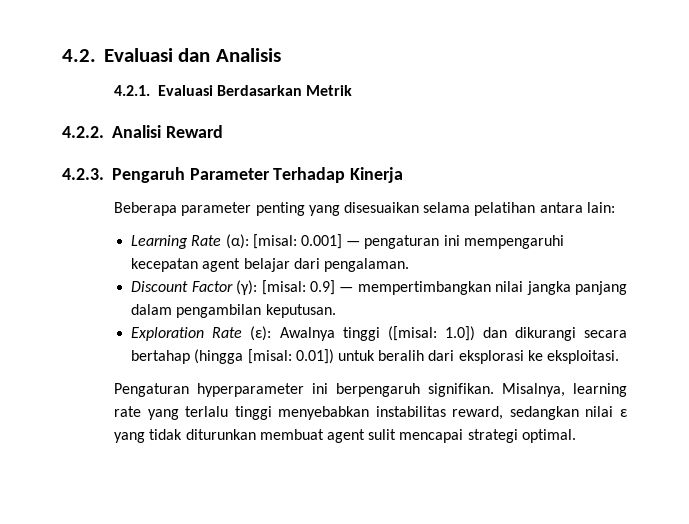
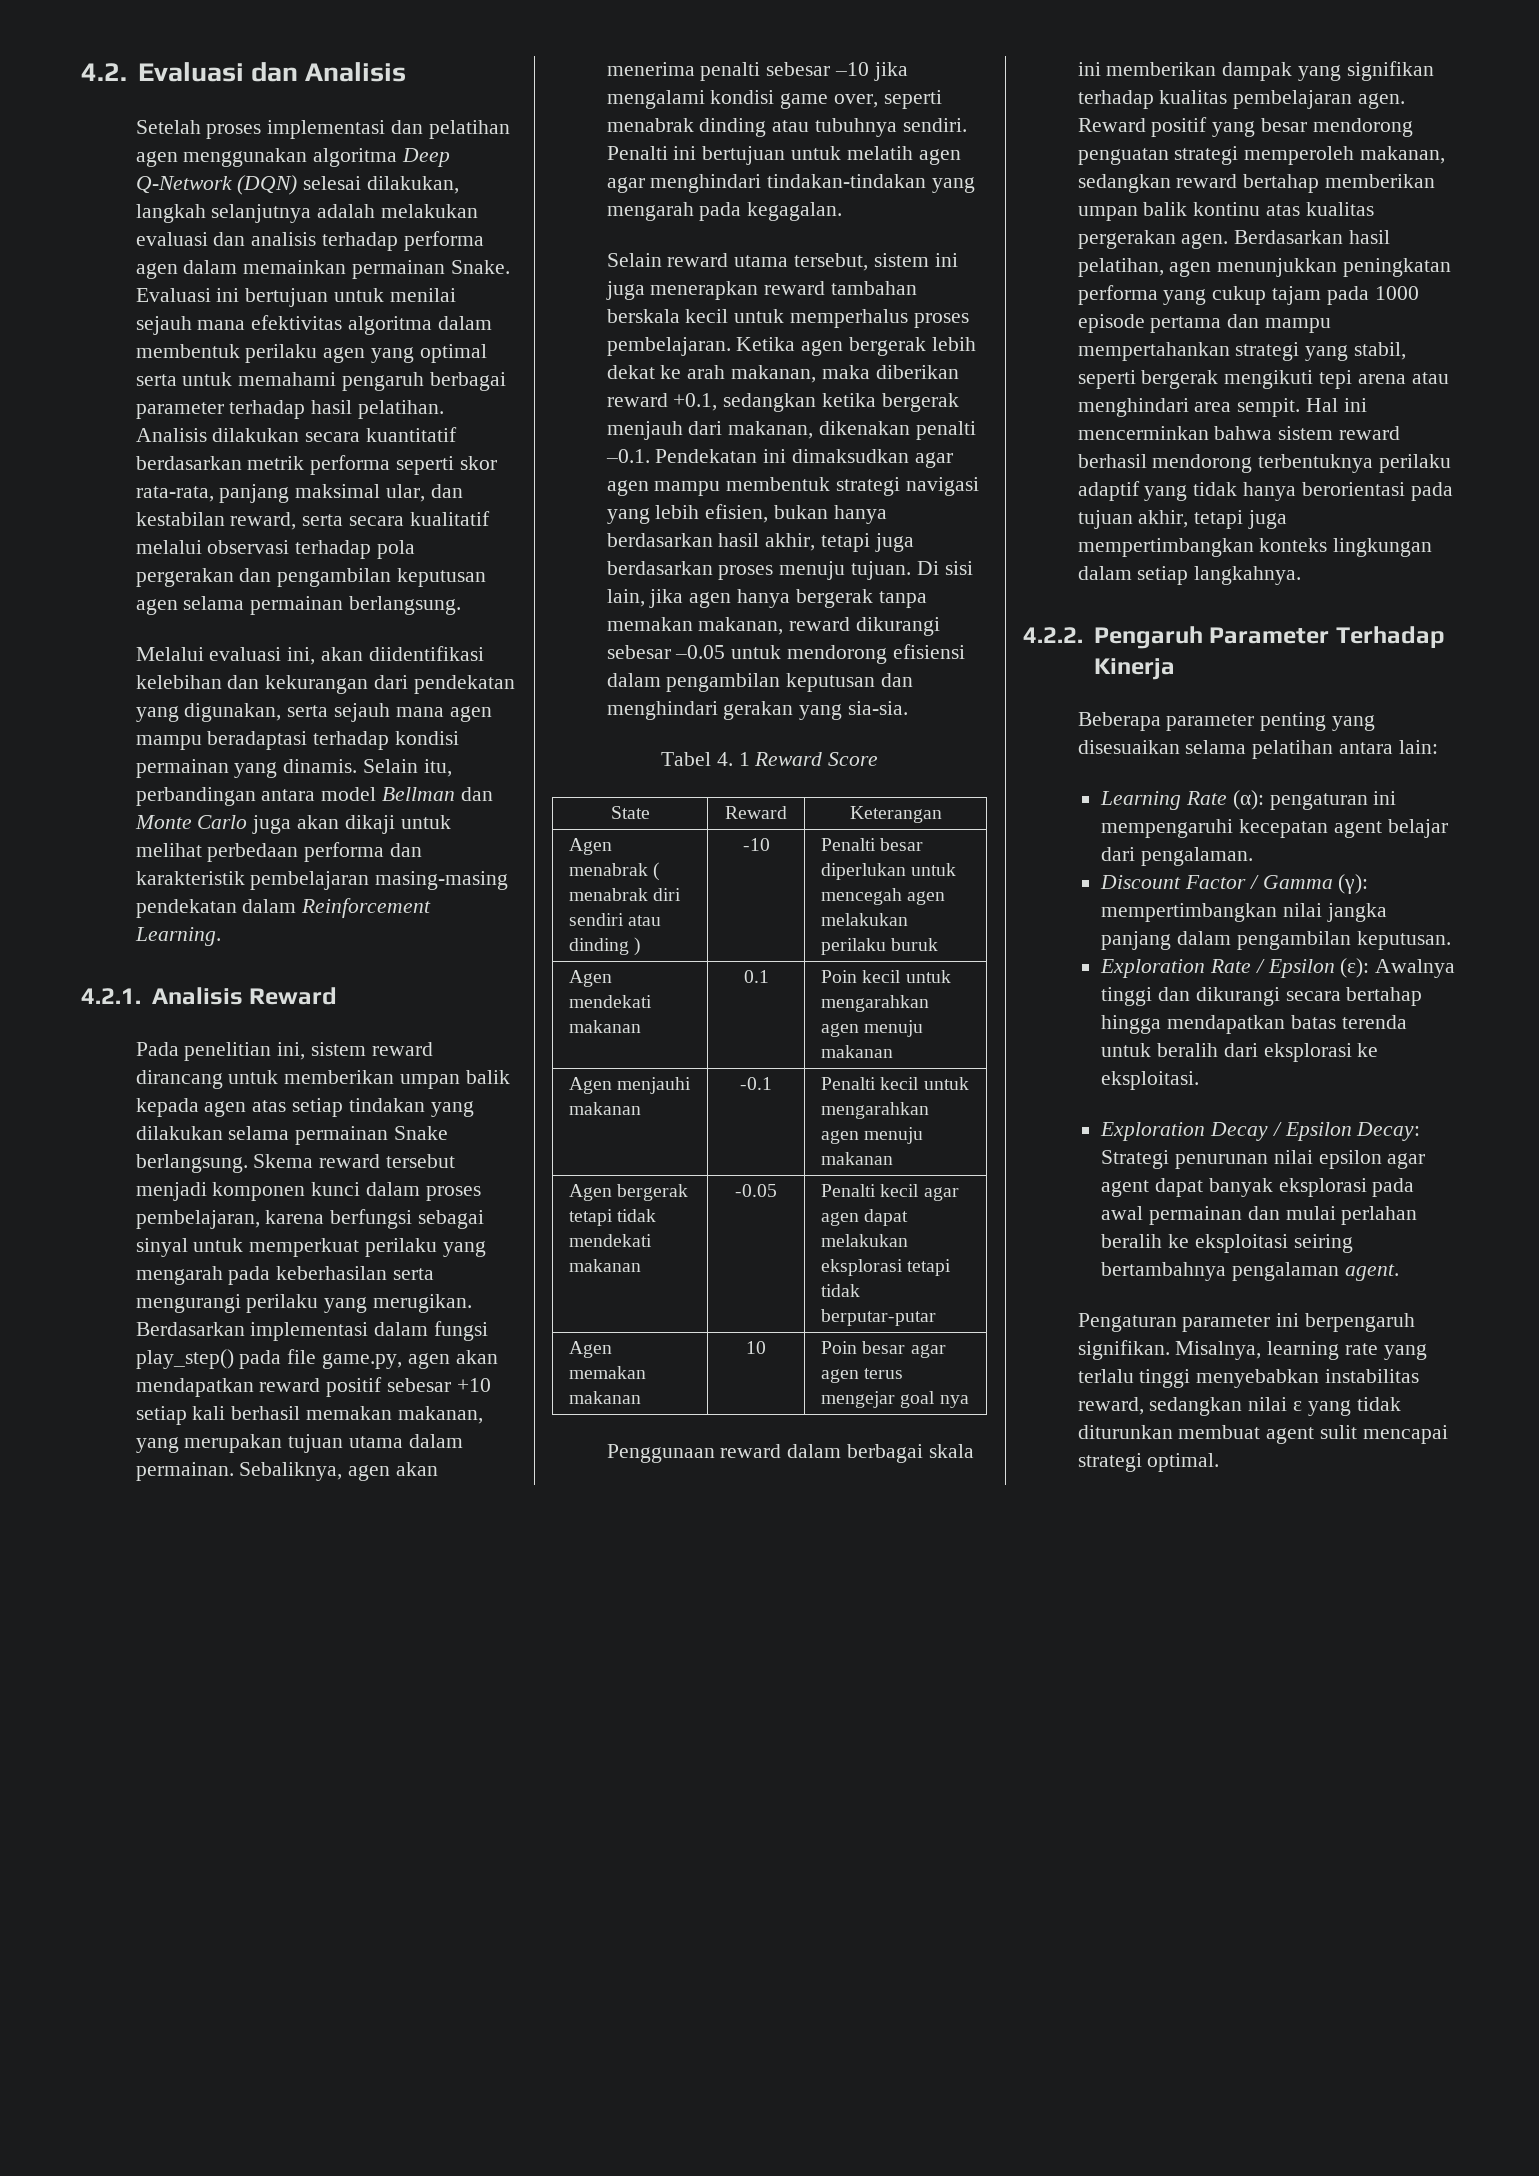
- 4.2.1. Evaluasi Berdasarkan Metrik
- 4.2.2. Analisi Reward
- 4.2.3. Pengaruh Parameter Terhadap Kinerja
+ Setelah proses implementasi dan pelatihan agen menggunakan algoritma Deep Q-Network (DQN) selesai dilakukan, langkah selanjutnya adalah melakukan evaluasi dan analisis terhadap performa agen dalam memainkan permainan Snake. Evaluasi ini bertujuan untuk menilai sejauh mana efektivitas algoritma dalam membentuk perilaku agen yang optimal serta untuk memahami pengaruh berbagai parameter terhadap hasil pelatihan. Analisis dilakukan secara kuantitatif berdasarkan metrik performa seperti skor rata-rata, panjang maksimal ular, dan kestabilan reward, serta secara kualitatif melalui observasi terhadap pola pergerakan dan pengambilan keputusan agen selama permainan berlangsung.
+ Melalui evaluasi ini, akan diidentifikasi kelebihan dan kekurangan dari pendekatan yang digunakan, serta sejauh mana agen mampu beradaptasi terhadap kondisi permainan yang dinamis. Selain itu, perbandingan antara model Bellman dan Monte Carlo juga akan dikaji untuk melihat perbedaan performa dan karakteristik pembelajaran masing-masing pendekatan dalam Reinforcement Learning.
+ 4.2.1. Analisis Reward
+ Pada penelitian ini, sistem reward dirancang untuk memberikan umpan balik kepada agen atas setiap tindakan yang dilakukan selama permainan Snake berlangsung. Skema reward tersebut menjadi komponen kunci dalam proses pembelajaran, karena berfungsi sebagai sinyal untuk memperkuat perilaku yang mengarah pada keberhasilan serta mengurangi perilaku yang merugikan. Berdasarkan implementasi dalam fungsi play_step() pada file game.py, agen akan mendapatkan reward positif sebesar +10 setiap kali berhasil memakan makanan, yang merupakan tujuan utama dalam permainan. Sebaliknya, agen akan menerima penalti sebesar –10 jika mengalami kondisi game over, seperti menabrak dinding atau tubuhnya sendiri. Penalti ini bertujuan untuk melatih agen agar menghindari tindakan-tindakan yang mengarah pada kegagalan.
+ Selain reward utama tersebut, sistem ini juga menerapkan reward tambahan berskala kecil untuk memperhalus proses pembelajaran. Ketika agen bergerak lebih dekat ke arah makanan, maka diberikan reward +0.1, sedangkan ketika bergerak menjauh dari makanan, dikenakan penalti –0.1. Pendekatan ini dimaksudkan agar agen mampu membentuk strategi navigasi yang lebih efisien, bukan hanya berdasarkan hasil akhir, tetapi juga berdasarkan proses menuju tujuan. Di sisi lain, jika agen hanya bergerak tanpa memakan makanan, reward dikurangi sebesar –0.05 untuk mendorong efisiensi dalam pengambilan keputusan dan menghindari gerakan yang sia-sia.
+ Tabel 4. 1 Reward Score
+ State | Reward | Keterangan
+ Agen menabrak ( menabrak diri sendiri atau dinding ) | -10 | Penalti besar diperlukan untuk mencegah agen melakukan perilaku buruk
+ Agen mendekati makanan | 0.1 | Poin kecil untuk mengarahkan agen menuju makanan
+ Agen menjauhi makanan | -0.1 | Penalti kecil untuk mengarahkan agen menuju makanan
+ Agen bergerak tetapi tidak mendekati makanan | -0.05 | Penalti kecil agar agen dapat melakukan eksplorasi tetapi tidak berputar-putar
+ Agen memakan makanan | 10 | Poin besar agar agen terus mengejar goal nya
+ Penggunaan reward dalam berbagai skala ini memberikan dampak yang signifikan terhadap kualitas pembelajaran agen. Reward positif yang besar mendorong penguatan strategi memperoleh makanan, sedangkan reward bertahap memberikan umpan balik kontinu atas kualitas pergerakan agen. Berdasarkan hasil pelatihan, agen menunjukkan peningkatan performa yang cukup tajam pada 1000 episode pertama dan mampu mempertahankan strategi yang stabil, seperti bergerak mengikuti tepi arena atau menghindari area sempit. Hal ini mencerminkan bahwa sistem reward berhasil mendorong terbentuknya perilaku adaptif yang tidak hanya berorientasi pada tujuan akhir, tetapi juga mempertimbangkan konteks lingkungan dalam setiap langkahnya.
+ 4.2.2. Pengaruh Parameter Terhadap Kinerja
- Learning Rate (α): [misal: 0.001] — pengaturan ini mempengaruhi kecepatan agent belajar dari pengalaman.
+ Learning Rate (α): pengaturan ini mempengaruhi kecepatan agent belajar dari pengalaman.
- Discount Factor (γ): [misal: 0.9] — mempertimbangkan nilai jangka panjang dalam pengambilan keputusan.
+ Discount Factor / Gamma (γ): mempertimbangkan nilai jangka panjang dalam pengambilan keputusan.
- Exploration Rate (ε): Awalnya tinggi ([misal: 1.0]) dan dikurangi secara bertahap (hingga [misal: 0.01]) untuk beralih dari eksplorasi ke eksploitasi.
+ Exploration Rate / Epsilon (ε): Awalnya tinggi dan dikurangi secara bertahap hingga mendapatkan batas terenda untuk beralih dari eksplorasi ke eksploitasi.
+ Exploration Decay / Epsilon Decay: Strategi penurunan nilai epsilon agar agent dapat banyak eksplorasi pada awal permainan dan mulai perlahan beralih ke eksploitasi seiring bertambahnya pengalaman agent.
- Pengaturan hyperparameter ini berpengaruh signifikan.
+ Pengaturan parameter ini berpengaruh signifikan.

